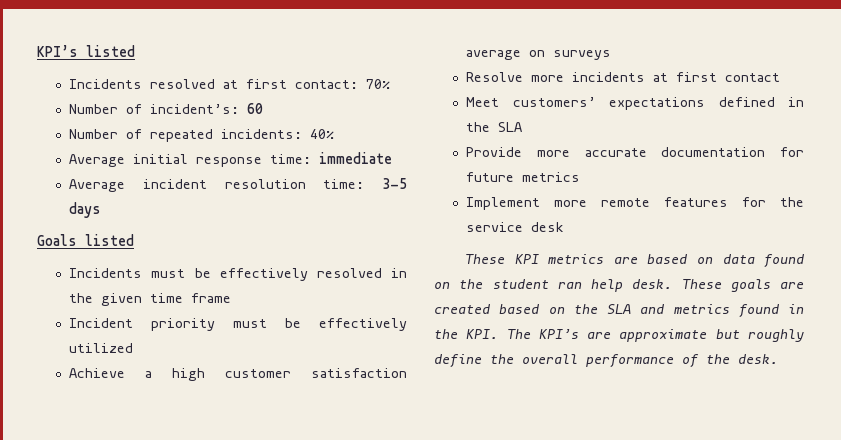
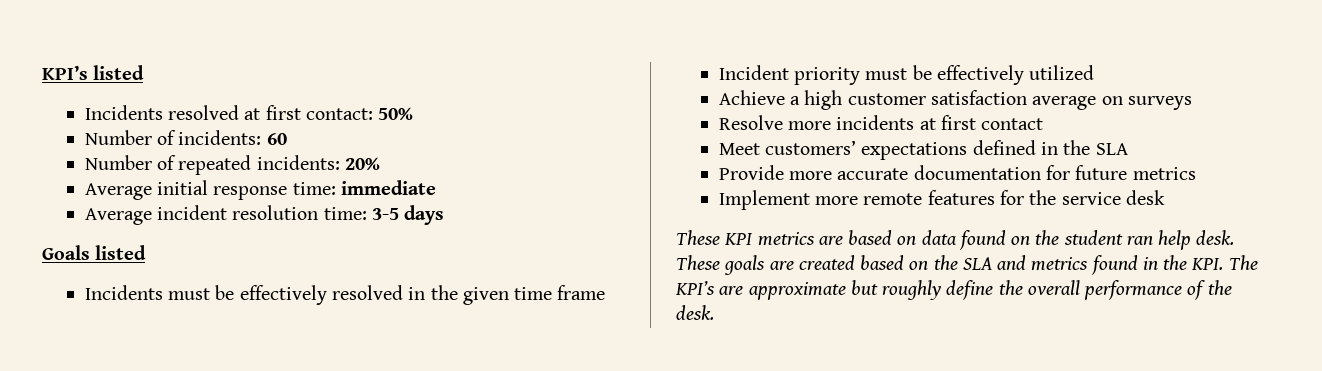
- Incidents resolved at first contact: 70%
- Number of incident’s: 60
+ Incidents resolved at first contact: 50%
+ Number of incidents: 60
- Number of repeated incidents: 40%
+ Number of repeated incidents: 20%

